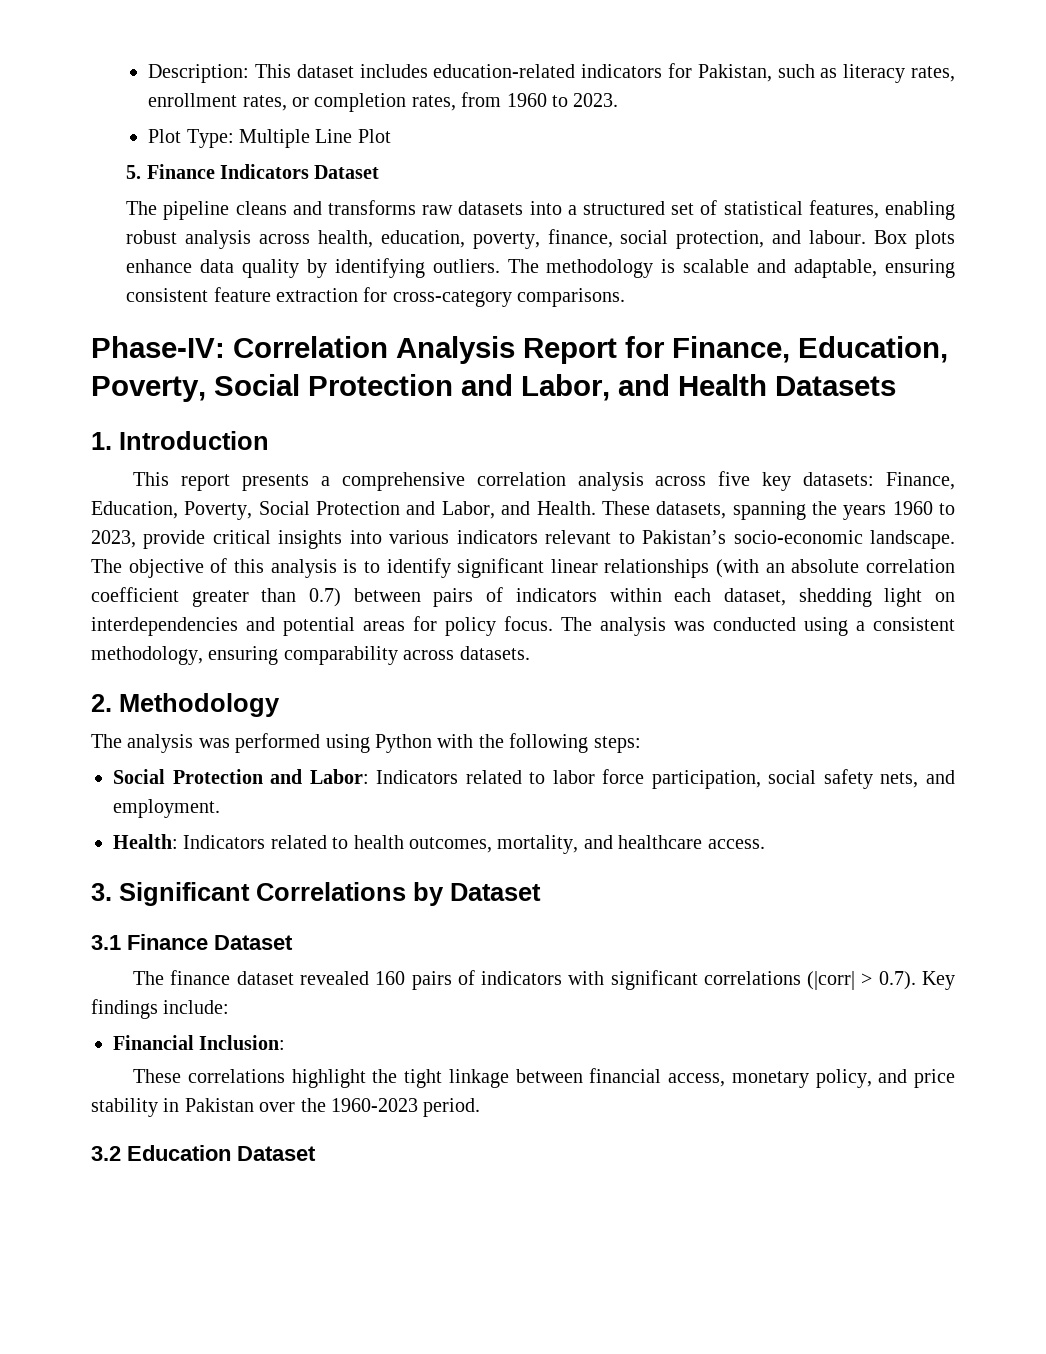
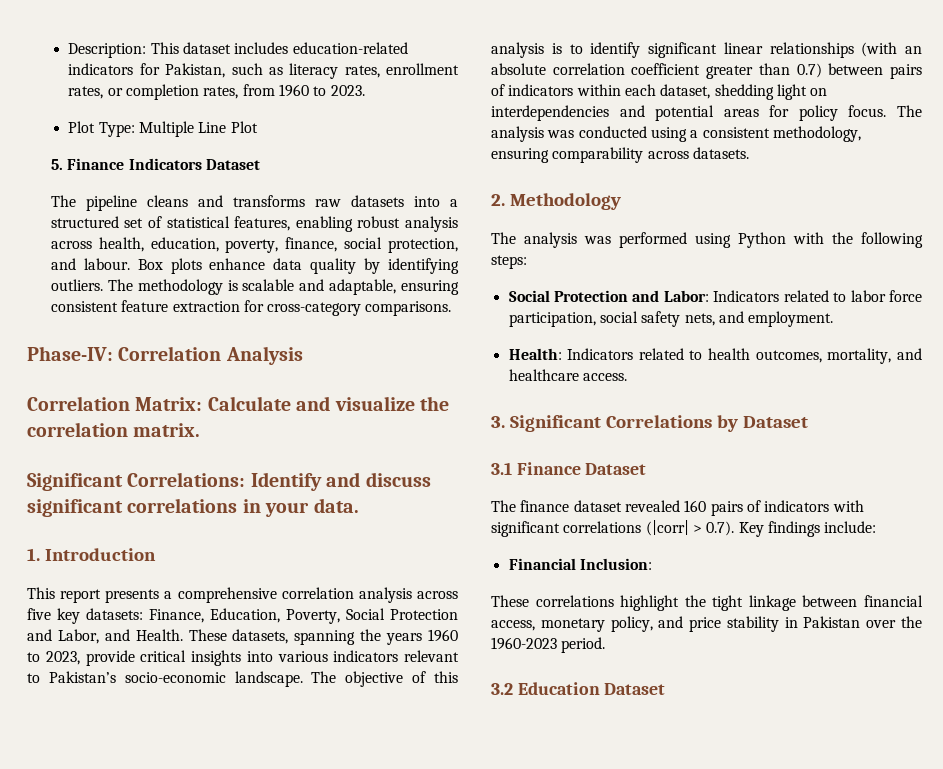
- Phase-IV: Correlation Analysis Report for Finance, Education, Poverty, Social Protection and Labor, and Health Datasets
+ Phase-IV: Correlation Analysis
+ Correlation Matrix: Calculate and visualize the correlation matrix.
+ Significant Correlations: Identify and discuss significant correlations in your data.

